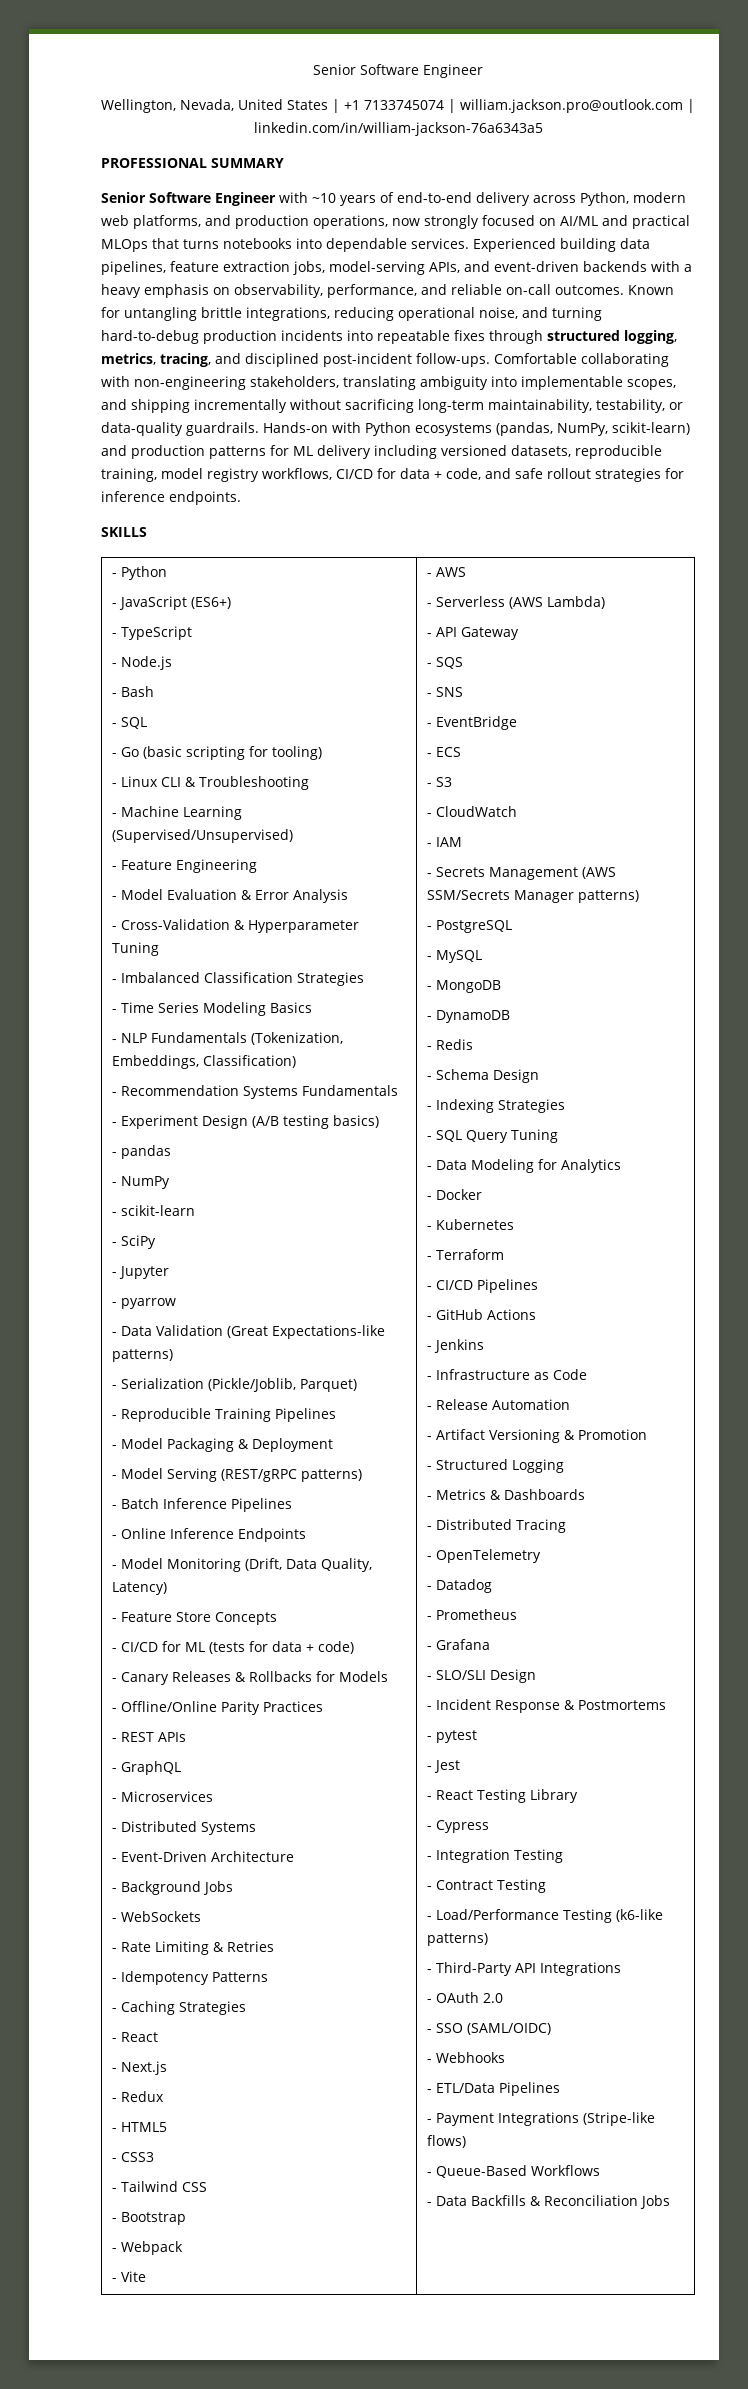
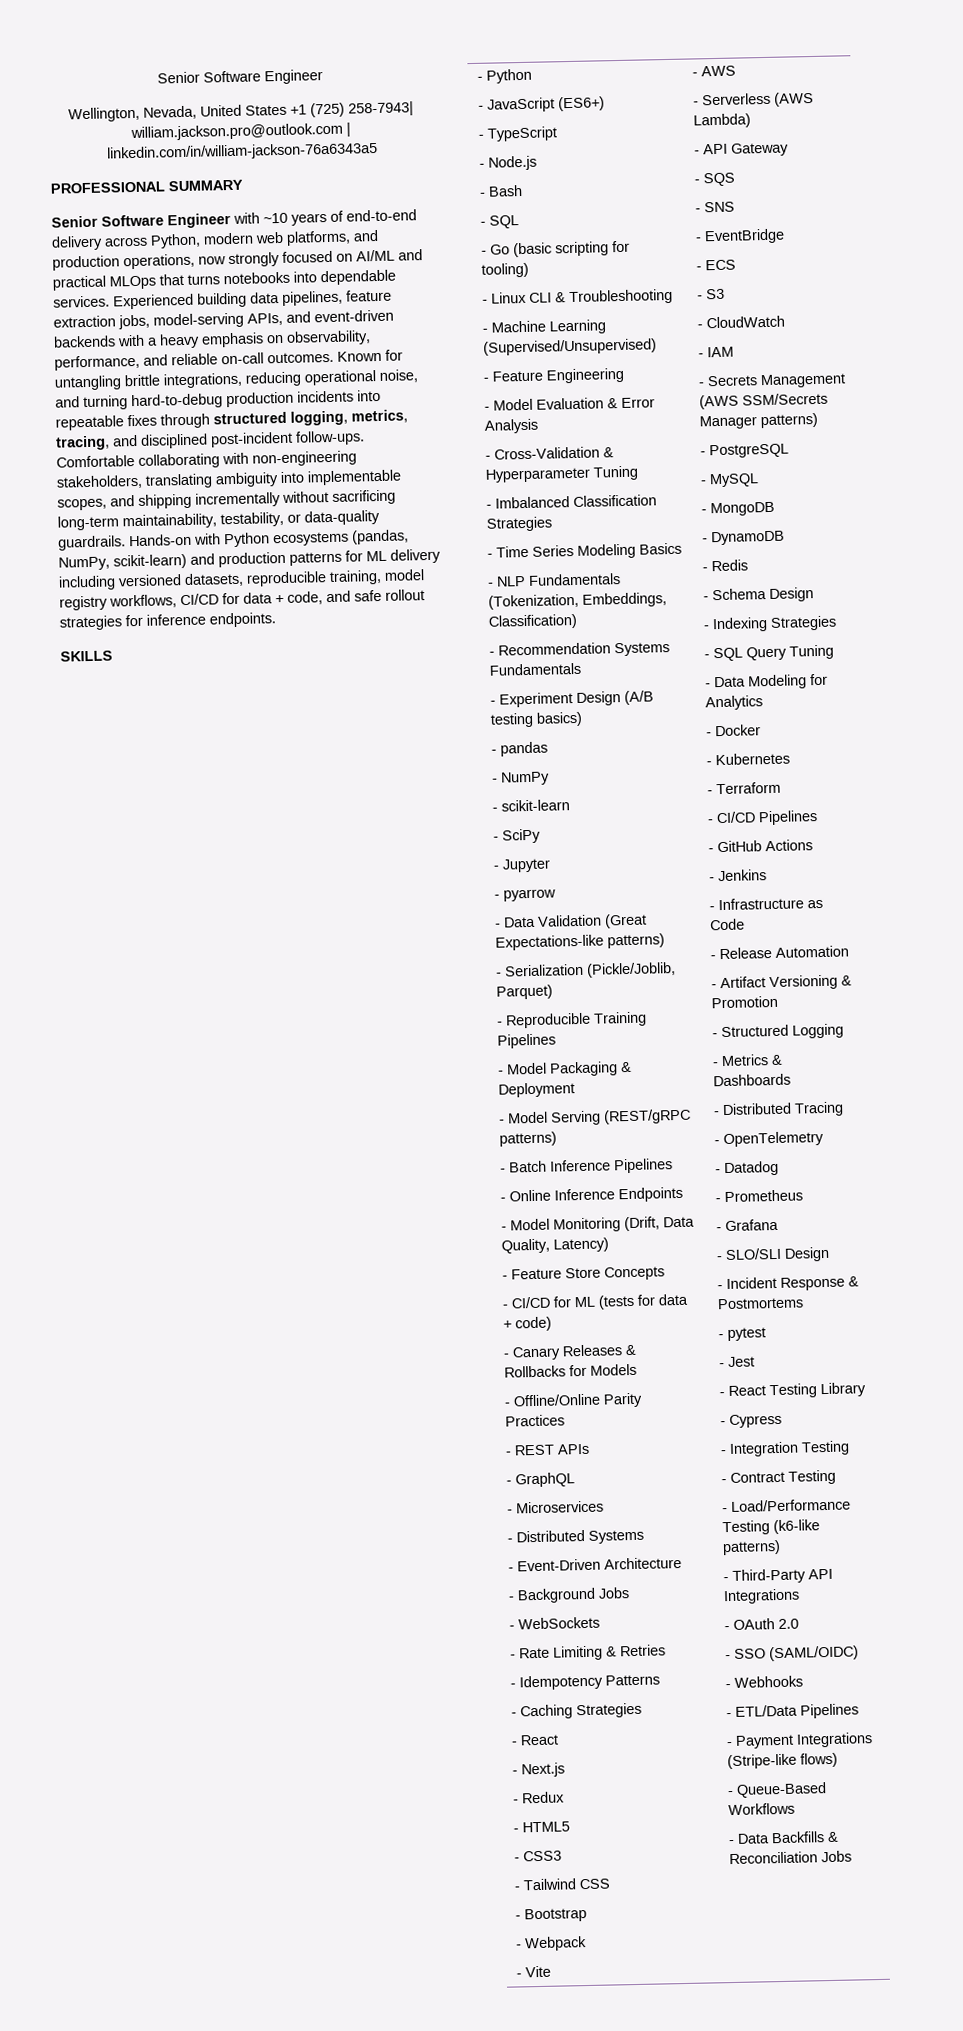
- Wellington, Nevada, United States | +1 7133745074 | william.jackson.pro@outlook.com | linkedin.com/in/william-jackson-76a6343a5
+ Wellington, Nevada, United States +1 (725) 258-7943| william.jackson.pro@outlook.com | linkedin.com/in/william-jackson-76a6343a5

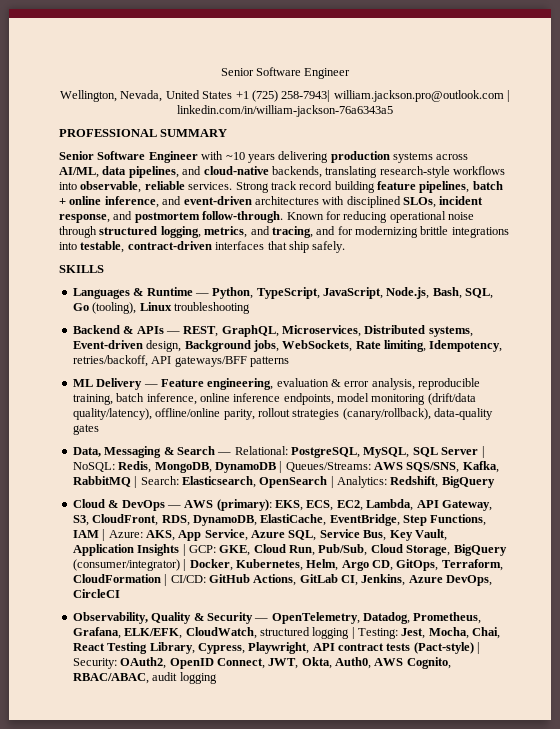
- Senior Software Engineer with ~10 years of end-to-end delivery across Python, modern web platforms, and production operations, now strongly focused on AI/ML and practical MLOps that turns notebooks into dependable services. Experienced building data pipelines, feature extraction jobs, model-serving APIs, and event-driven backends with a heavy emphasis on observability, performance, and reliable on-call outcomes. Known for untangling brittle integrations, reducing operational noise, and turning hard-to-debug production incidents into repeatable fixes through structured logging, metrics, tracing, and disciplined post-incident follow-ups. Comfortable collaborating with non-engineering stakeholders, translating ambiguity into implementable scopes, and shipping incrementally without sacrificing long-term maintainability, testability, or data-quality guardrails. Hands-on with Python ecosystems (pandas, NumPy, scikit-learn) and production patterns for ML delivery including versioned datasets, reproducible training, model registry workflows, CI/CD for data + code, and safe rollout strategies for inference endpoints.
+ Senior Software Engineer with ~10 years delivering production systems across AI/ML, data pipelines, and cloud-native backends, translating research-style workflows into observable, reliable services. Strong track record building feature pipelines, batch + online inference, and event-driven architectures with disciplined SLOs, incident response, and postmortem follow-through. Known for reducing operational noise through structured logging, metrics, and tracing, and for modernizing brittle integrations into testable, contract-driven interfaces that ship safely.
  SKILLS
- - Python
- - JavaScript (ES6+)
- - TypeScript
- - Node.js
- - Bash
- - SQL
- - Go (basic scripting for tooling)
- - Linux CLI & Troubleshooting
- - Machine Learning (Supervised/Unsupervised)
- - Feature Engineering
- - Model Evaluation & Error Analysis
- - Cross-Validation & Hyperparameter Tuning
- - Imbalanced Classification Strategies
- - Time Series Modeling Basics
- - NLP Fundamentals (Tokenization, Embeddings, Classification)
- - Recommendation Systems Fundamentals
- - Experiment Design (A/B testing basics)
- - pandas
- - NumPy
- - scikit-learn
- - SciPy
- - Jupyter
- - pyarrow
- - Data Validation (Great Expectations-like patterns)
- - Serialization (Pickle/Joblib, Parquet)
- - Reproducible Training Pipelines
- - Model Packaging & Deployment
- - Model Serving (REST/gRPC patterns)
- - Batch Inference Pipelines
- - Online Inference Endpoints
- - Model Monitoring (Drift, Data Quality, Latency)
- - Feature Store Concepts
- - CI/CD for ML (tests for data + code)
- - Canary Releases & Rollbacks for Models
- - Offline/Online Parity Practices
- - REST APIs
- - GraphQL
- - Microservices
- - Distributed Systems
- - Event-Driven Architecture
- - Background Jobs
- - WebSockets
- - Rate Limiting & Retries
- - Idempotency Patterns
- - Caching Strategies
- - React
- - Next.js
- - Redux
- - HTML5
- - CSS3
- - Tailwind CSS
- - Bootstrap
- - Webpack
- - Vite | - AWS
- - Serverless (AWS Lambda)
- - API Gateway
- - SQS
- - SNS
- - EventBridge
- - ECS
- - S3
- - CloudWatch
- - IAM
- - Secrets Management (AWS SSM/Secrets Manager patterns)
- - PostgreSQL
- - MySQL
- - MongoDB
- - DynamoDB
- - Redis
- - Schema Design
- - Indexing Strategies
- - SQL Query Tuning
- - Data Modeling for Analytics
- - Docker
- - Kubernetes
- - Terraform
- - CI/CD Pipelines
- - GitHub Actions
- - Jenkins
- - Infrastructure as Code
- - Release Automation
- - Artifact Versioning & Promotion
- - Structured Logging
- - Metrics & Dashboards
- - Distributed Tracing
- - OpenTelemetry
- - Datadog
- - Prometheus
- - Grafana
- - SLO/SLI Design
- - Incident Response & Postmortems
- - pytest
- - Jest
- - React Testing Library
- - Cypress
- - Integration Testing
- - Contract Testing
- - Load/Performance Testing (k6-like patterns)
- - Third-Party API Integrations
- - OAuth 2.0
- - SSO (SAML/OIDC)
- - Webhooks
- - ETL/Data Pipelines
- - Payment Integrations (Stripe-like flows)
- - Queue-Based Workflows
- - Data Backfills & Reconciliation Jobs
+ Languages & Runtime — Python, TypeScript, JavaScript, Node.js, Bash, SQL, Go (tooling), Linux troubleshooting
+ Backend & APIs — REST, GraphQL, Microservices, Distributed systems, Event-driven design, Background jobs, WebSockets, Rate limiting, Idempotency, retries/backoff, API gateways/BFF patterns
+ ML Delivery — Feature engineering, evaluation & error analysis, reproducible training, batch inference, online inference endpoints, model monitoring (drift/data quality/latency), offline/online parity, rollout strategies (canary/rollback), data-quality gates
+ Data, Messaging & Search — Relational: PostgreSQL, MySQL, SQL Server | NoSQL: Redis, MongoDB, DynamoDB | Queues/Streams: AWS SQS/SNS, Kafka, RabbitMQ | Search: Elasticsearch, OpenSearch | Analytics: Redshift, BigQuery
+ Cloud & DevOps — AWS (primary): EKS, ECS, EC2, Lambda, API Gateway, S3, CloudFront, RDS, DynamoDB, ElastiCache, EventBridge, Step Functions, IAM | Azure: AKS, App Service, Azure SQL, Service Bus, Key Vault, Application Insights | GCP: GKE, Cloud Run, Pub/Sub, Cloud Storage, BigQuery (consumer/integrator) | Docker, Kubernetes, Helm, Argo CD, GitOps, Terraform, CloudFormation | CI/CD: GitHub Actions, GitLab CI, Jenkins, Azure DevOps, CircleCI
+ Observability, Quality & Security — OpenTelemetry, Datadog, Prometheus, Grafana, ELK/EFK, CloudWatch, structured logging | Testing: Jest, Mocha, Chai, React Testing Library, Cypress, Playwright, API contract tests (Pact-style) | Security: OAuth2, OpenID Connect, JWT, Okta, Auth0, AWS Cognito, RBAC/ABAC, audit logging

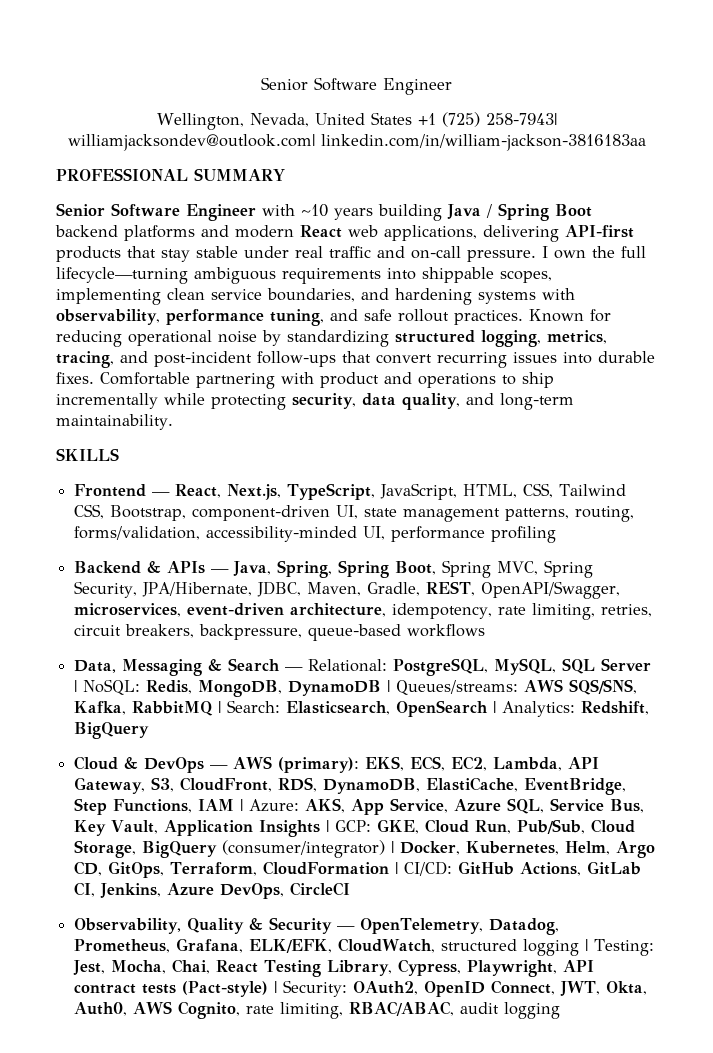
- Wellington, Nevada, United States +1 (725) 258-7943| william.jackson.pro@outlook.com | linkedin.com/in/william-jackson-76a6343a5
+ Wellington, Nevada, United States +1 (725) 258-7943| williamjacksondev@outlook.com| linkedin.com/in/william-jackson-3816183aa
- Senior Software Engineer with ~10 years delivering production systems across AI/ML, data pipelines, and cloud-native backends, translating research-style workflows into observable, reliable services. Strong track record building feature pipelines, batch + online inference, and event-driven architectures with disciplined SLOs, incident response, and postmortem follow-through.
+ Senior Software Engineer with ~10 years building Java / Spring Boot backend platforms and modern React web applications, delivering API-first products that stay stable under real traffic and on-call pressure. I own the full lifecycle—turning ambiguous requirements into shippable scopes, implementing clean service boundaries, and hardening systems with observability, performance tuning, and safe rollout practices.
- Known for reducing operational noise through structured logging, metrics, and tracing, and for modernizing brittle integrations into testable, contract-driven interfaces that ship safely.
+ Known for reducing operational noise by standardizing structured logging, metrics, tracing, and post-incident follow-ups that convert recurring issues into durable fixes. Comfortable partnering with product and operations to ship incrementally while protecting security, data quality, and long-term maintainability.
  SKILLS
- Languages & Runtime — Python, TypeScript, JavaScript, Node.js, Bash, SQL, Go (tooling), Linux troubleshooting
- Backend & APIs — REST, GraphQL, Microservices, Distributed systems, Event-driven design, Background jobs, WebSockets, Rate limiting, Idempotency, retries/backoff, API gateways/BFF patterns
- ML Delivery — Feature engineering, evaluation & error analysis, reproducible training, batch inference, online inference endpoints, model monitoring (drift/data quality/latency), offline/online parity, rollout strategies (canary/rollback), data-quality gates
+ Frontend — React, Next.js, TypeScript, JavaScript, HTML, CSS, Tailwind CSS, Bootstrap, component-driven UI, state management patterns, routing, forms/validation, accessibility-minded UI, performance profiling
+ Backend & APIs — Java, Spring, Spring Boot, Spring MVC, Spring Security, JPA/Hibernate, JDBC, Maven, Gradle, REST, OpenAPI/Swagger, microservices, event-driven architecture, idempotency, rate limiting, retries, circuit breakers, backpressure, queue-based workflows
- Data, Messaging & Search — Relational: PostgreSQL, MySQL, SQL Server | NoSQL: Redis, MongoDB, DynamoDB | Queues/Streams: AWS SQS/SNS, Kafka, RabbitMQ | Search: Elasticsearch, OpenSearch | Analytics: Redshift, BigQuery
+ Data, Messaging & Search — Relational: PostgreSQL, MySQL, SQL Server | NoSQL: Redis, MongoDB, DynamoDB | Queues/streams: AWS SQS/SNS, Kafka, RabbitMQ | Search: Elasticsearch, OpenSearch | Analytics: Redshift, BigQuery
- Observability, Quality & Security — OpenTelemetry, Datadog, Prometheus, Grafana, ELK/EFK, CloudWatch, structured logging | Testing: Jest, Mocha, Chai, React Testing Library, Cypress, Playwright, API contract tests (Pact-style) | Security: OAuth2, OpenID Connect, JWT, Okta, Auth0, AWS Cognito, RBAC/ABAC, audit logging
+ Observability, Quality & Security — OpenTelemetry, Datadog, Prometheus, Grafana, ELK/EFK, CloudWatch, structured logging | Testing: Jest, Mocha, Chai, React Testing Library, Cypress, Playwright, API contract tests (Pact-style) | Security: OAuth2, OpenID Connect, JWT, Okta, Auth0, AWS Cognito, rate limiting, RBAC/ABAC, audit logging

